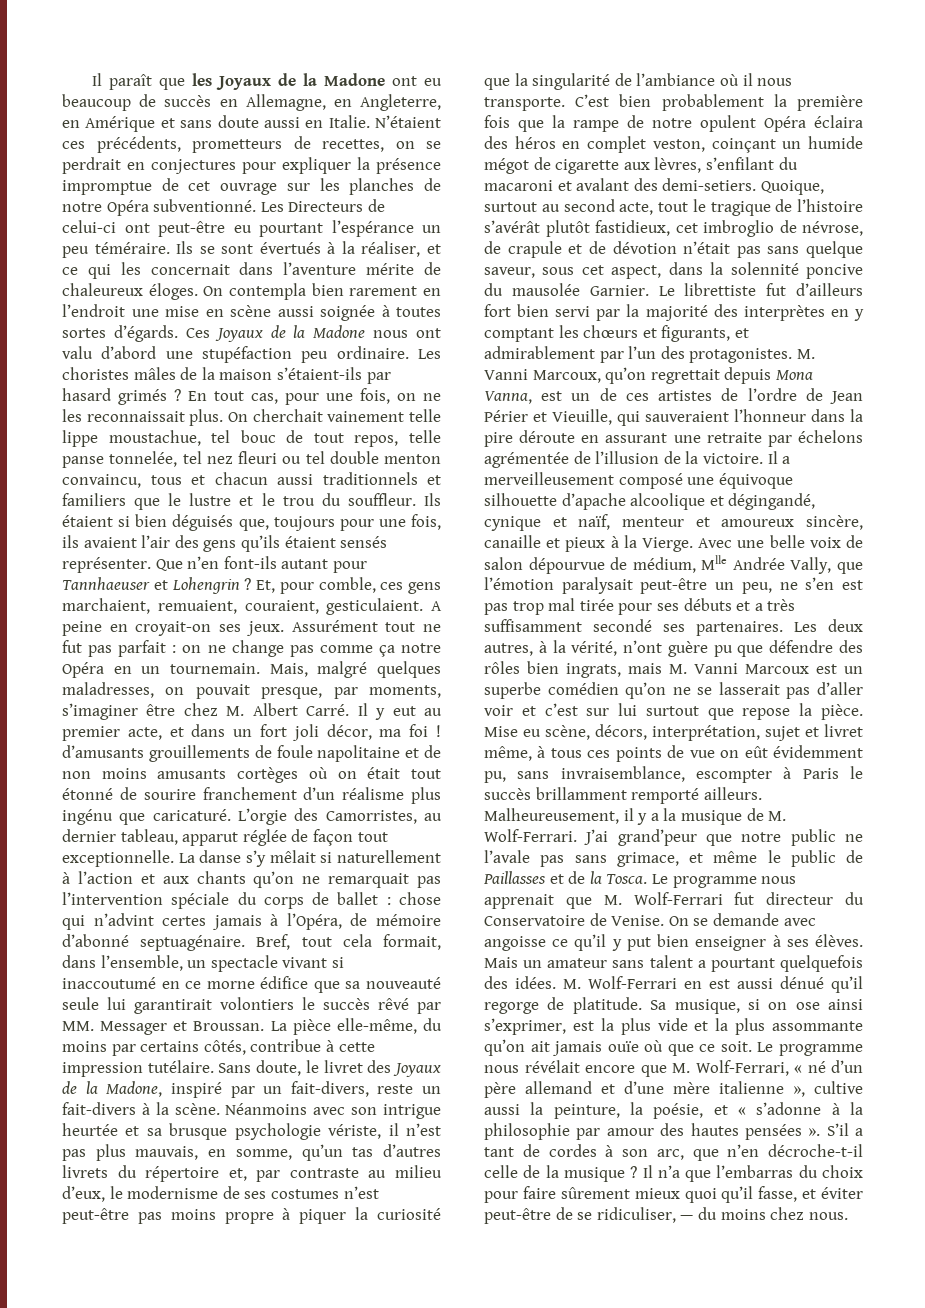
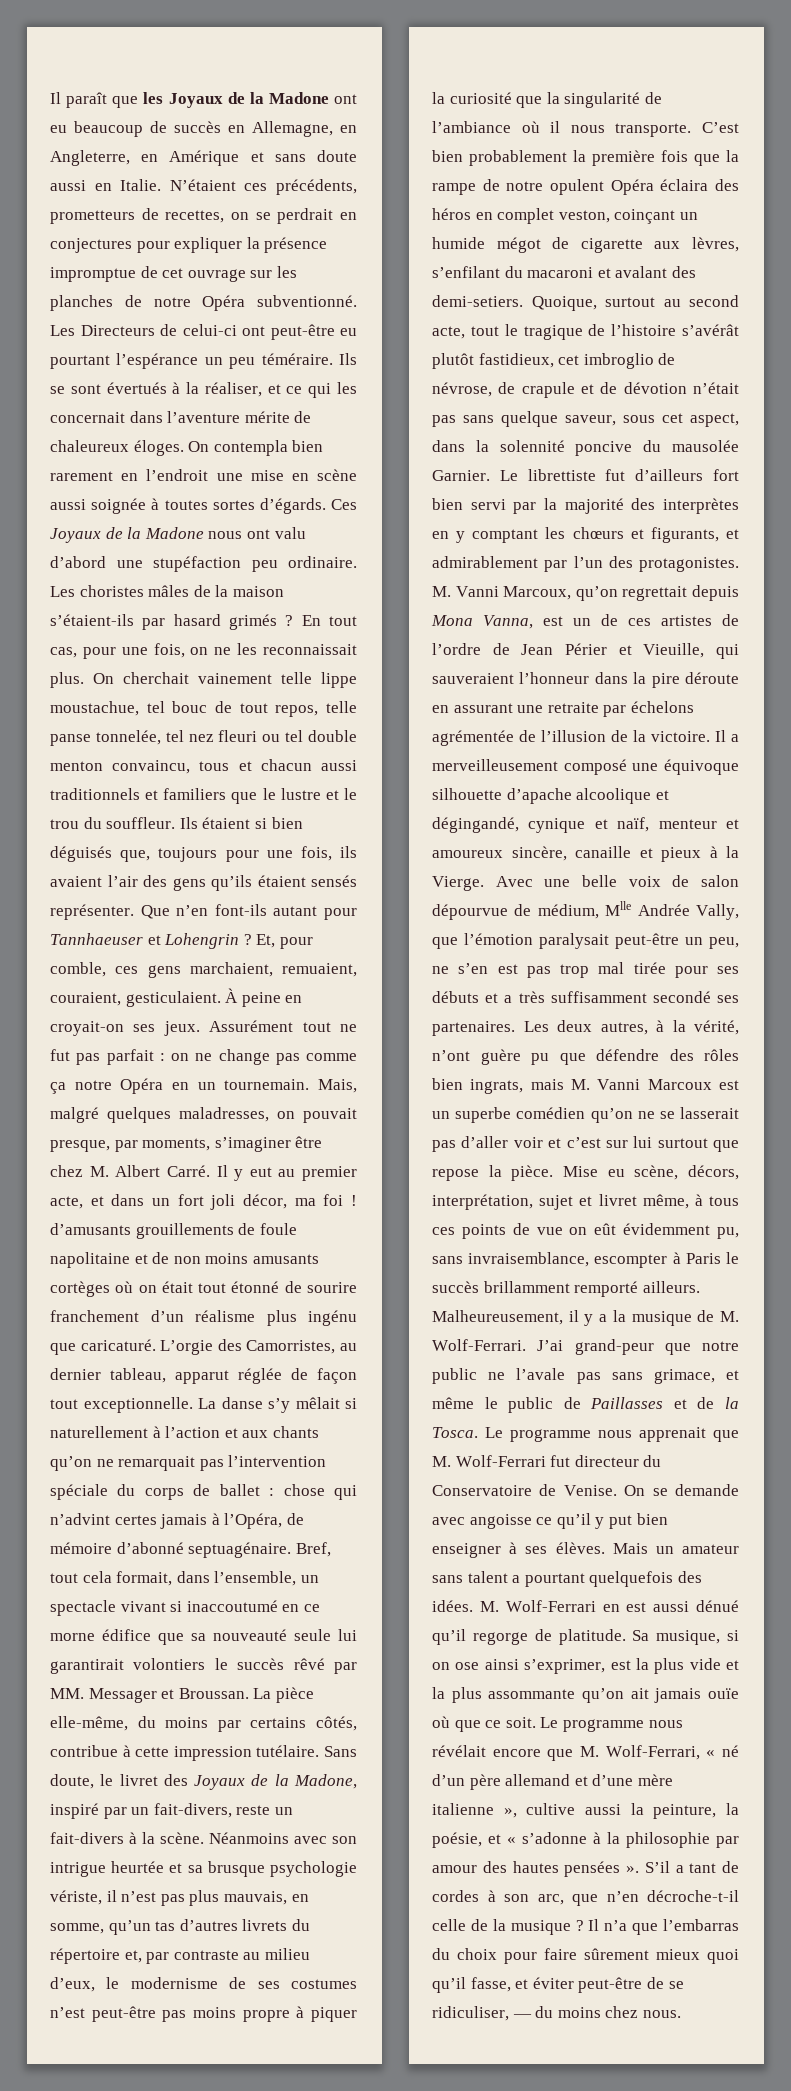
- A peine en croyait-on ses jeux.
+ À peine en croyait-on ses jeux.
- J’ai grand’peur que notre public ne l’avale pas sans grimace, et même le public de Paillasses et de la Tosca.
+ J’ai grand-peur que notre public ne l’avale pas sans grimace, et même le public de Paillasses et de la Tosca.

